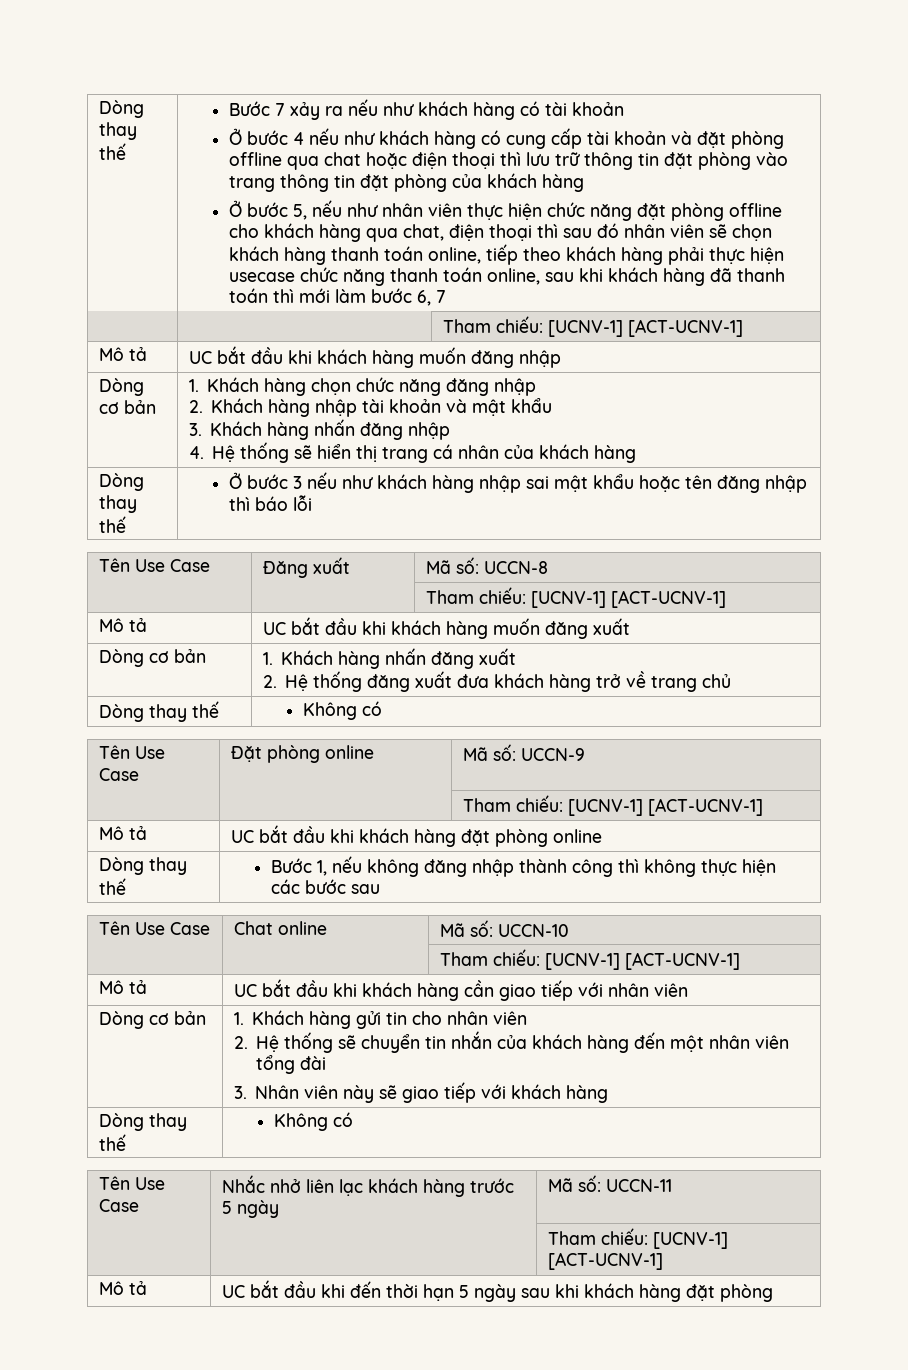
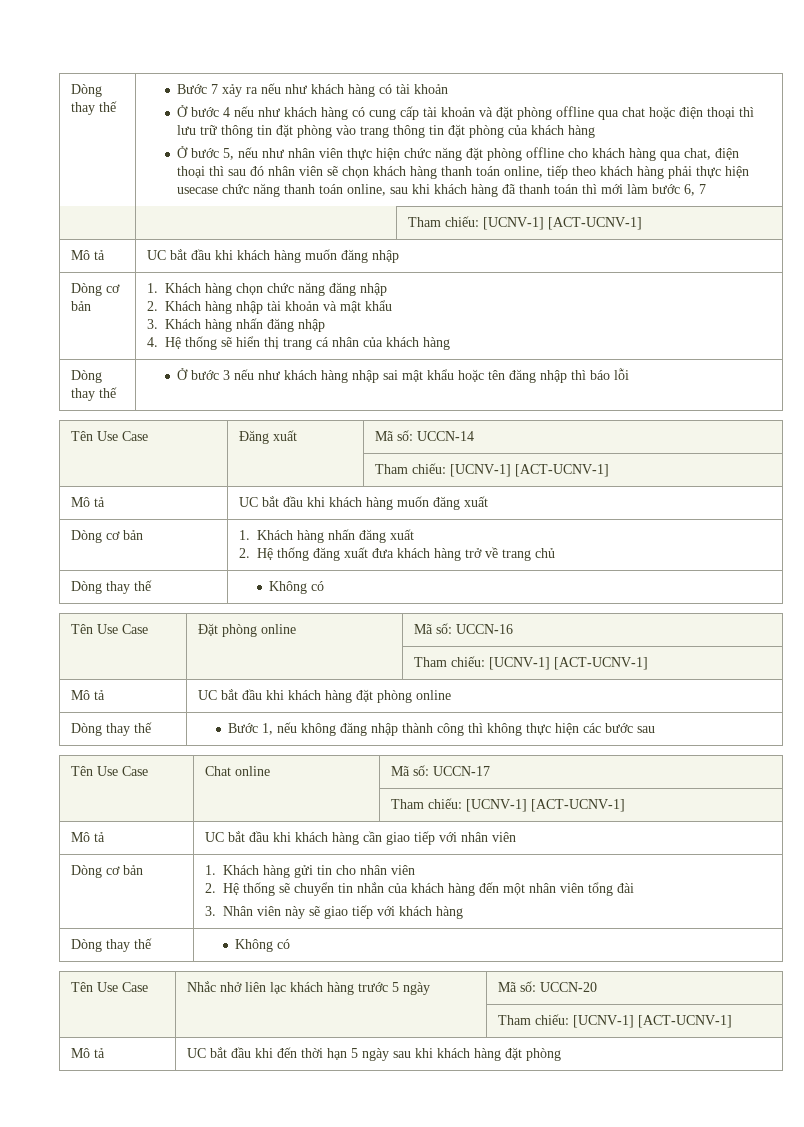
- Tên Use Case | Đăng xuất | Mã số: UCCN-8
+ Tên Use Case | Đăng xuất | Mã số: UCCN-14
- Tên Use Case | Đặt phòng online | Mã số: UCCN-9
+ Tên Use Case | Đặt phòng online | Mã số: UCCN-16
- Tên Use Case | Chat online | Mã số: UCCN-10
+ Tên Use Case | Chat online | Mã số: UCCN-17
- Tên Use Case | Nhắc nhở liên lạc khách hàng trước 5 ngày | Mã số: UCCN-11
+ Tên Use Case | Nhắc nhở liên lạc khách hàng trước 5 ngày | Mã số: UCCN-20

